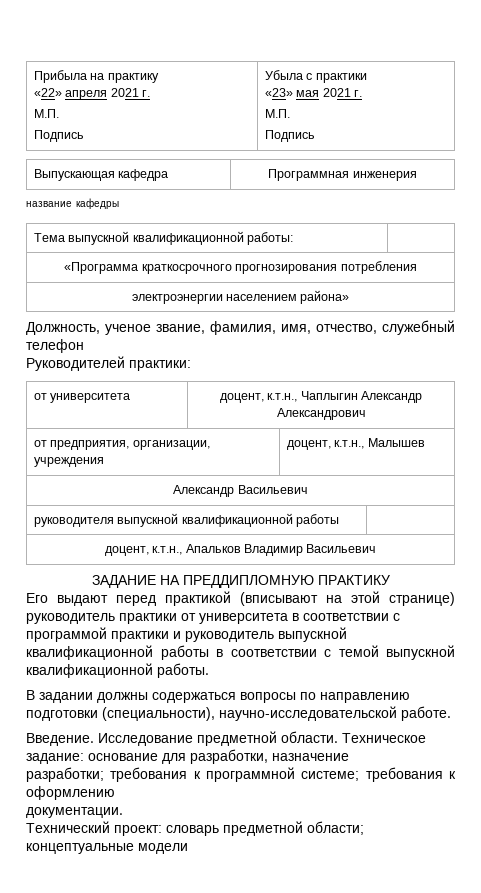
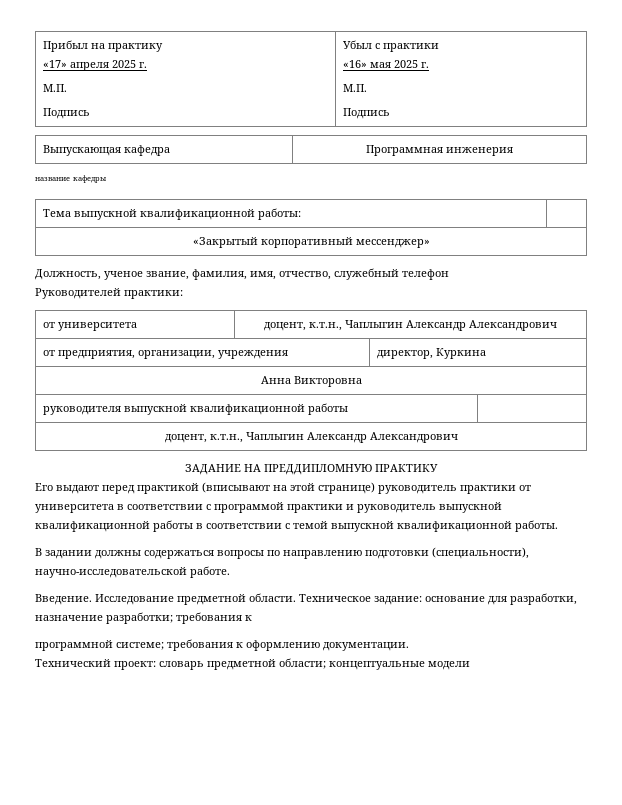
- Прибыла на практику
- «22» апреля 2021 г.
+ Прибыл на практику
+ «17» апреля 2025 г.
  М.П.
- Подпись | Убыла с практики
- «23» мая 2021 г.
+ Подпись | Убыл с практики
+ «16» мая 2025 г.
- «Программа краткосрочного прогнозирования потребления
- электроэнергии населением района»
+ «Закрытый корпоративный мессенджер»
- от предприятия, организации, учреждения | доцент, к.т.н., Малышев
- Александр Васильевич
+ от предприятия, организации, учреждения | директор, Куркина
+ Анна Викторовна
  руководителя выпускной квалификационной работы |
- доцент, к.т.н., Апальков Владимир Васильевич
+ доцент, к.т.н., Чаплыгин Александр Александрович
- Техническое задание: основание для разработки, назначение
- разработки; требования к программной системе; требования к оформлению
- документации.
+ Техническое задание: основание для разработки, назначение разработки; требования к
+ программной системе; требования к оформлению документации.

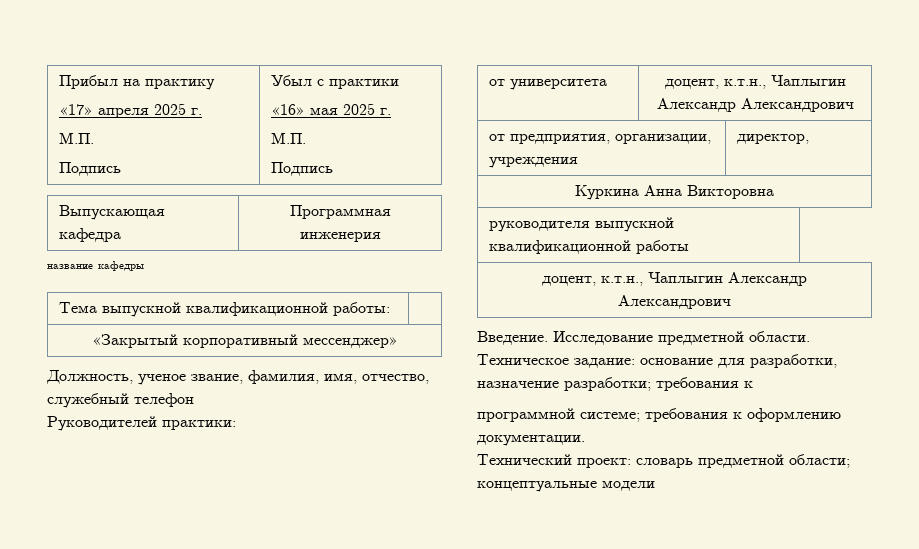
- от предприятия, организации, учреждения | директор, Куркина
- Анна Викторовна
+ от предприятия, организации, учреждения | директор,
+ Куркина Анна Викторовна
- руководителя выпускной квалификационной работы |
+ руководителя выпускной квалификационной работы
  доцент, к.т.н., Чаплыгин Александр Александрович
- ЗАДАНИЕ НА ПРЕДДИПЛОМНУЮ ПРАКТИКУ
- Его выдают перед практикой (вписывают на этой странице) руководитель практики от университета в соответствии с программой практики и руководитель выпускной квалификационной работы в соответствии с темой выпускной квалификационной работы.
- В задании должны содержаться вопросы по направлению подготовки (специальности), научно-исследовательской работе.

